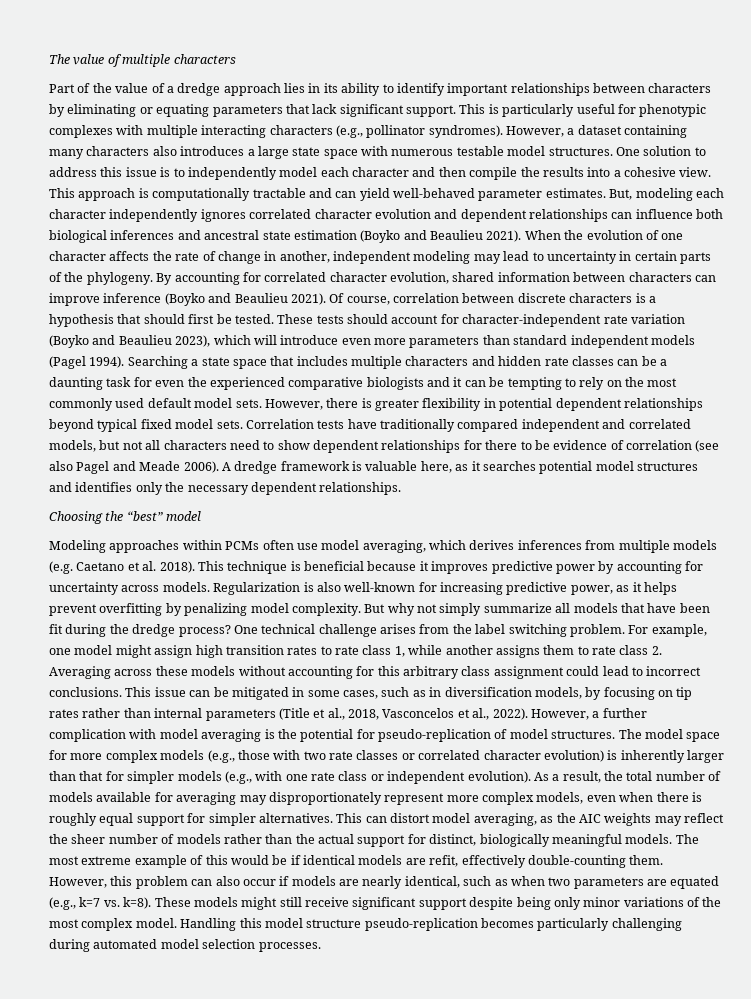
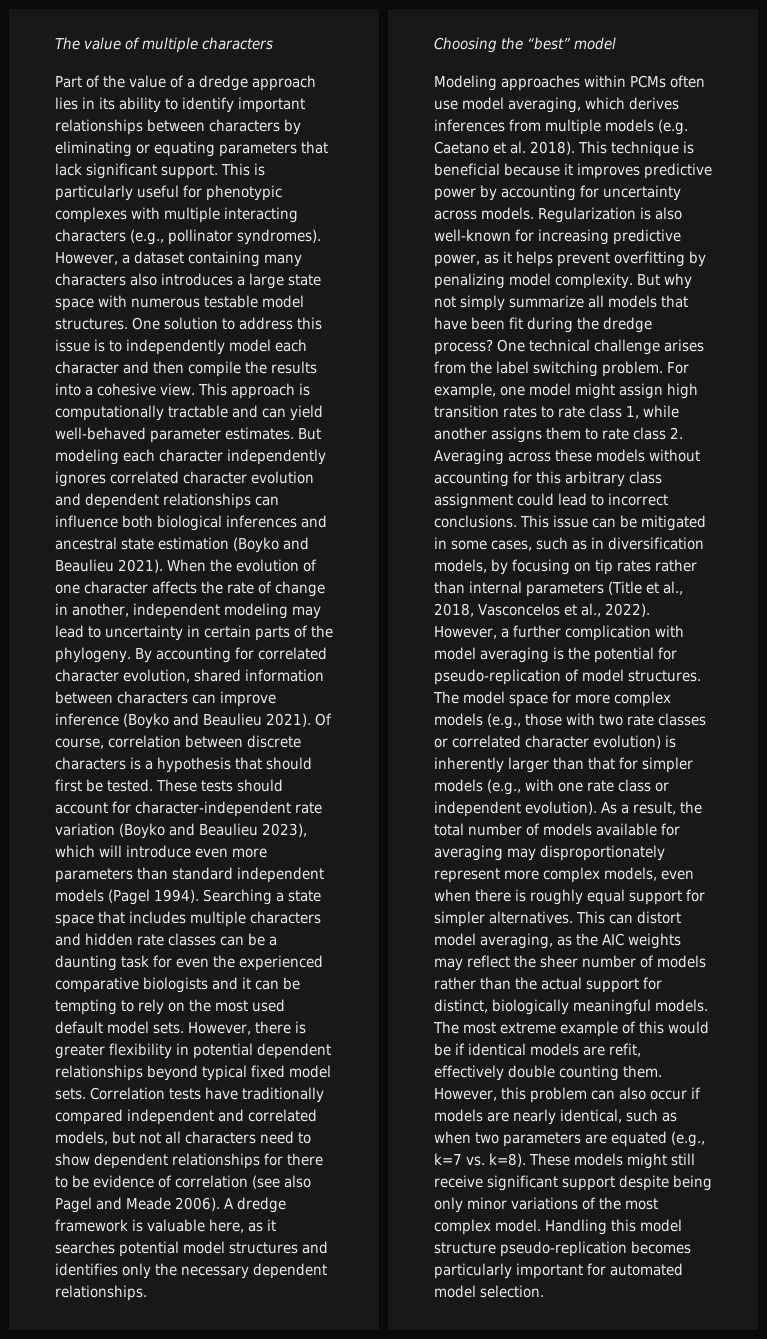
- But, modeling each character independently ignores correlated character evolution and dependent relationships can influence both biological inferences and ancestral state estimation (Boyko and Beaulieu 2021).
+ But modeling each character independently ignores correlated character evolution and dependent relationships can influence both biological inferences and ancestral state estimation (Boyko and Beaulieu 2021).
- Searching a state space that includes multiple characters and hidden rate classes can be a daunting task for even the experienced comparative biologists and it can be tempting to rely on the most commonly used default model sets.
+ Searching a state space that includes multiple characters and hidden rate classes can be a daunting task for even the experienced comparative biologists and it can be tempting to rely on the most used default model sets.
- The most extreme example of this would be if identical models are refit, effectively double-counting them.
+ The most extreme example of this would be if identical models are refit, effectively double counting them.
- Handling this model structure pseudo-replication becomes particularly challenging during automated model selection processes.
+ Handling this model structure pseudo-replication becomes particularly important for automated model selection.

